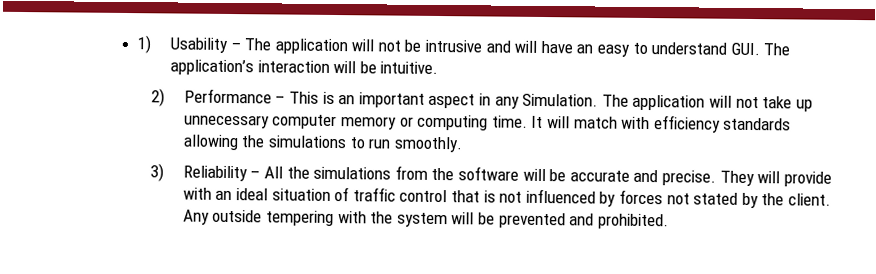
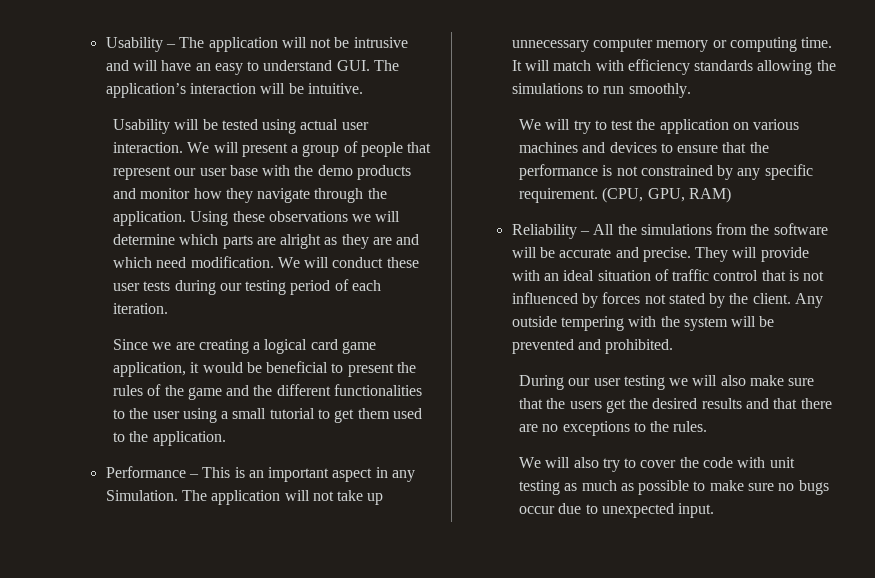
- 1) Usability – The application will not be intrusive and will have an easy to understand GUI. The application’s interaction will be intuitive.
+ Usability – The application will not be intrusive and will have an easy to understand GUI. The application’s interaction will be intuitive.
- 2) Performance – This is an important aspect in any Simulation.
+ Usability will be tested using actual user interaction. We will present a group of people that represent our user base with the demo products and monitor how they navigate through the application. Using these observations we will determine which parts are alright as they are and which need modification. We will conduct these user tests during our testing period of each iteration.
+ Since we are creating a logical card game application, it would be beneficial to present the rules of the game and the different functionalities to the user using a small tutorial to get them used to the application.
+ Performance – This is an important aspect in any Simulation.
- 3) Reliability – All the simulations from the software will be accurate and precise.
+ We will try to test the application on various machines and devices to ensure that the performance is not constrained by any specific requirement. (CPU, GPU, RAM)
+ Reliability – All the simulations from the software will be accurate and precise.
+ During our user testing we will also make sure that the users get the desired results and that there are no exceptions to the rules.
+ We will also try to cover the code with unit testing as much as possible to make sure no bugs occur due to unexpected input.

